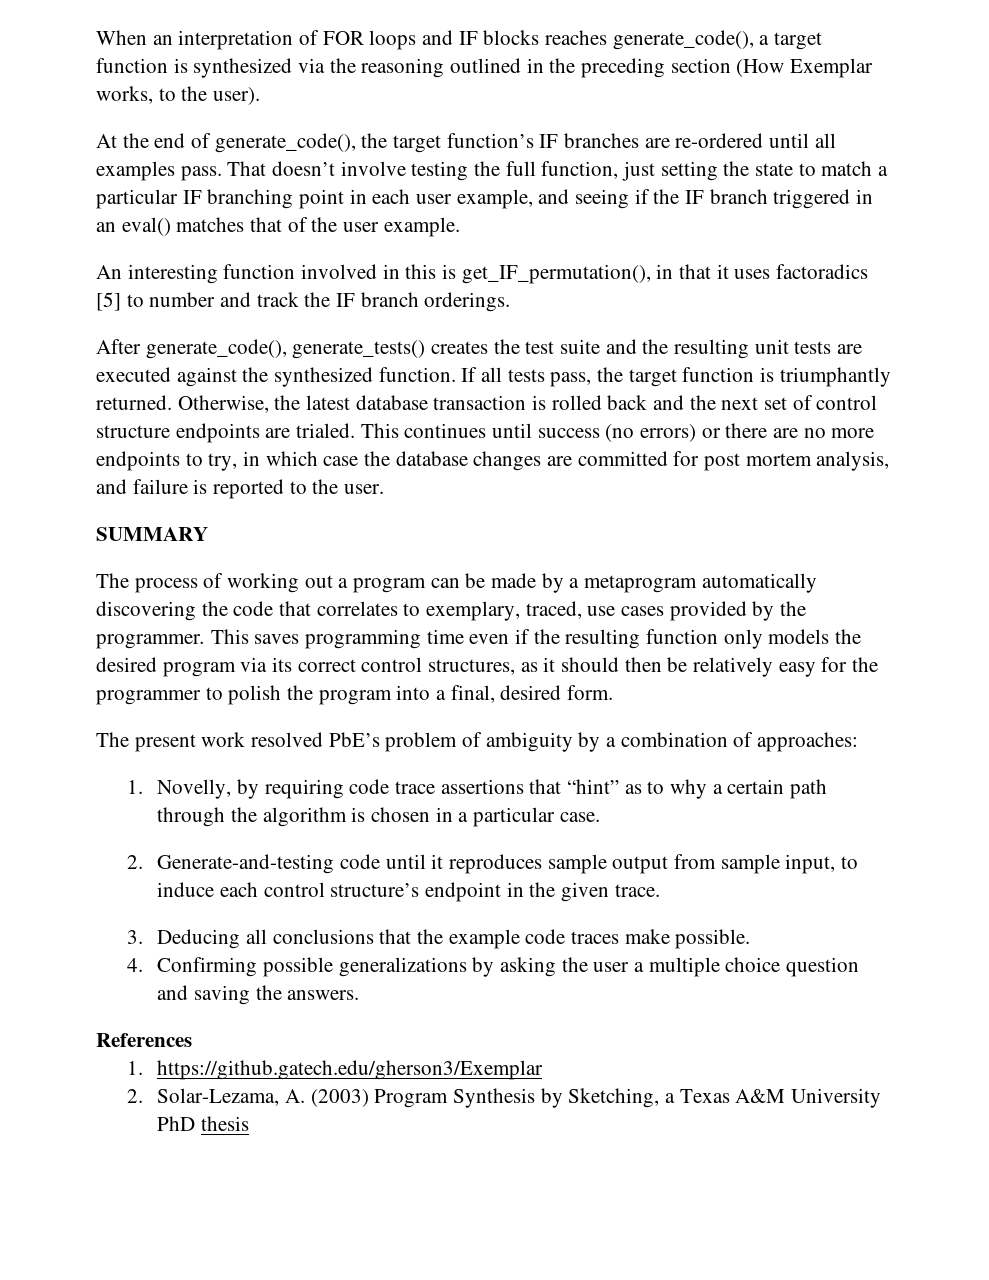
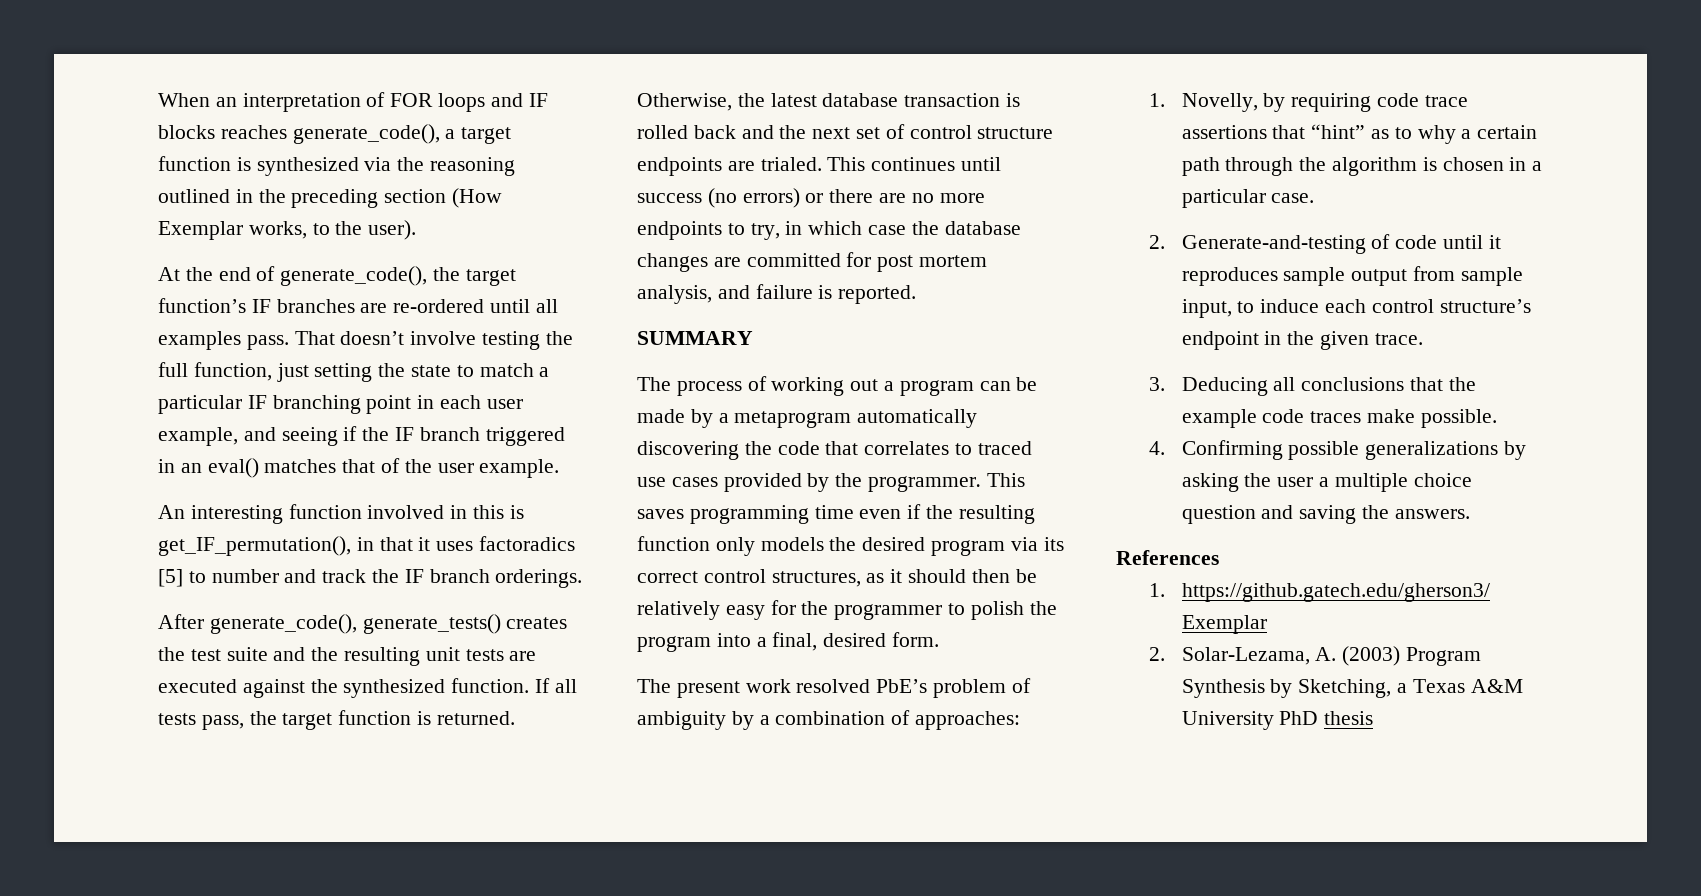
- If all tests pass, the target function is triumphantly returned.
+ If all tests pass, the target function is returned.
- This continues until success (no errors) or there are no more endpoints to try, in which case the database changes are committed for post mortem analysis, and failure is reported to the user.
+ This continues until success (no errors) or there are no more endpoints to try, in which case the database changes are committed for post mortem analysis, and failure is reported.
- The process of working out a program can be made by a metaprogram automatically discovering the code that correlates to exemplary, traced, use cases provided by the programmer.
+ The process of working out a program can be made by a metaprogram automatically discovering the code that correlates to traced use cases provided by the programmer.
- 2. Generate-and-testing code until it reproduces sample output from sample input, to induce each control structure’s endpoint in the given trace.
+ 2. Generate-and-testing of code until it reproduces sample output from sample input, to induce each control structure’s endpoint in the given trace.

